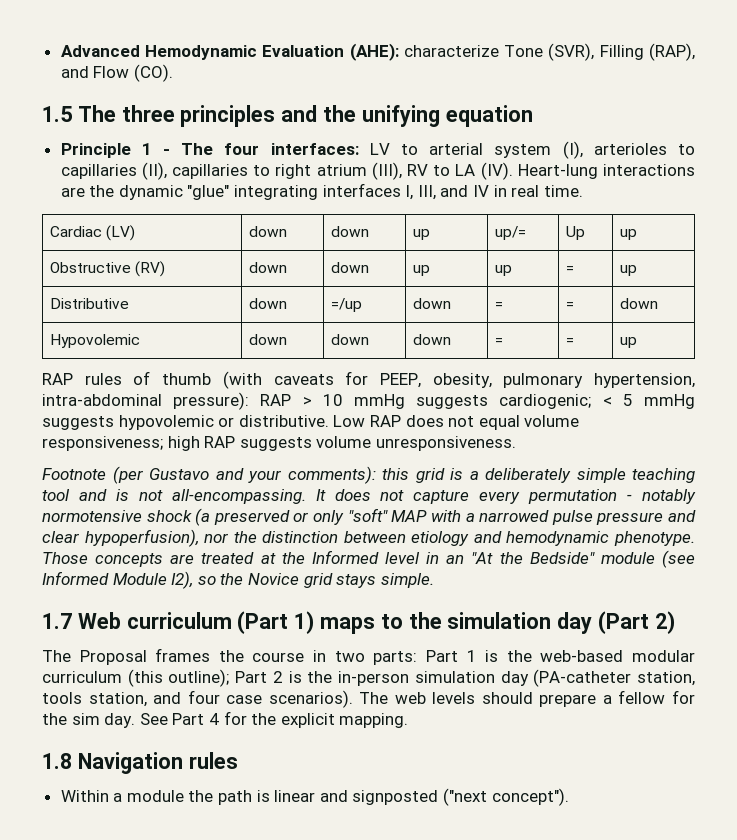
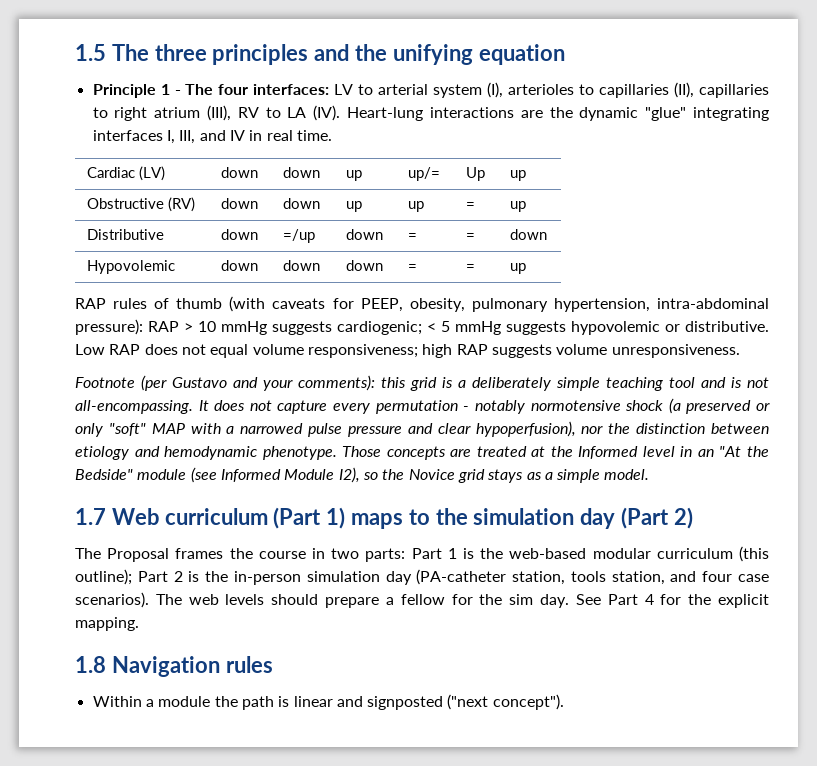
- Advanced Hemodynamic Evaluation (AHE): characterize Tone (SVR), Filling (RAP), and Flow (CO).
- Those concepts are treated at the Informed level in an "At the Bedside" module (see Informed Module I2), so the Novice grid stays simple.
+ Those concepts are treated at the Informed level in an "At the Bedside" module (see Informed Module I2), so the Novice grid stays as a simple model.

